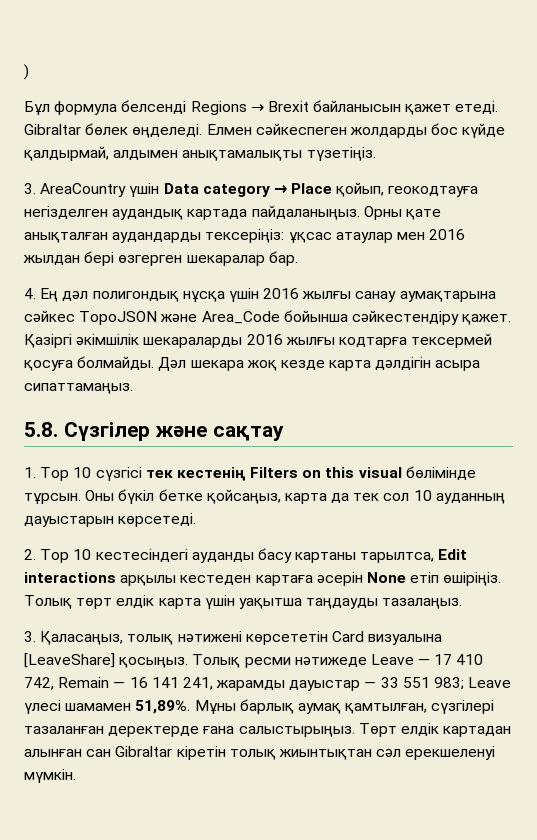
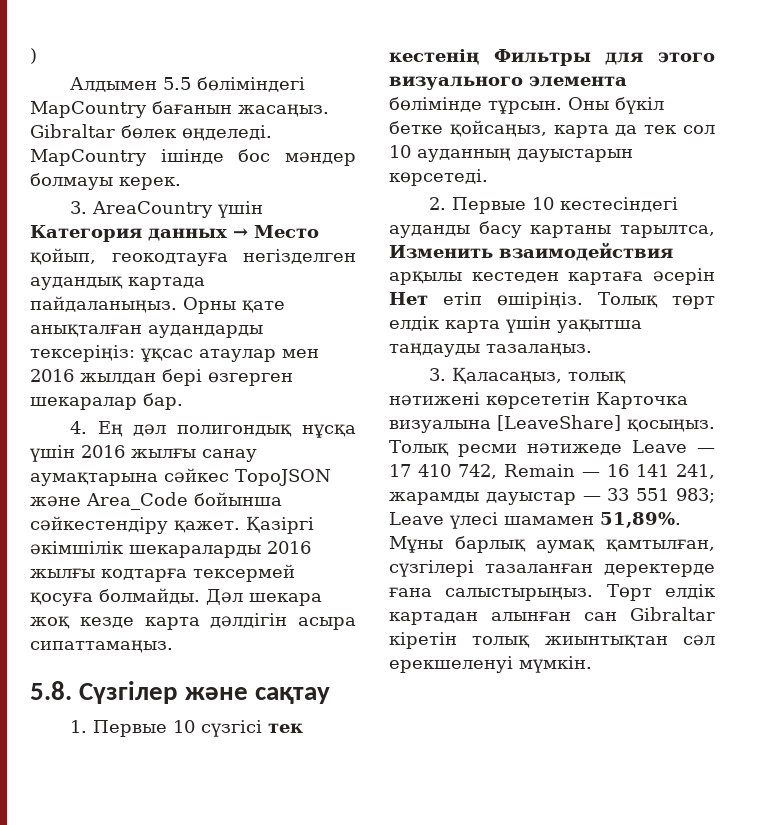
- Бұл формула белсенді Regions → Brexit байланысын қажет етеді. Gibraltar бөлек өңделеді. Елмен сәйкеспеген жолдарды бос күйде қалдырмай, алдымен анықтамалықты түзетіңіз.
+ Алдымен 5.5 бөліміндегі MapCountry бағанын жасаңыз. Gibraltar бөлек өңделеді. MapCountry ішінде бос мәндер болмауы керек.
- 3. AreaCountry үшін Data category → Place қойып, геокодтауға негізделген аудандық картада пайдаланыңыз.
+ 3. AreaCountry үшін Категория данных → Место қойып, геокодтауға негізделген аудандық картада пайдаланыңыз.
- 1. Top 10 сүзгісі тек кестенің Filters on this visual бөлімінде тұрсын.
+ 1. Первые 10 сүзгісі тек кестенің Фильтры для этого визуального элемента бөлімінде тұрсын.
- 2. Top 10 кестесіндегі ауданды басу картаны тарылтса, Edit interactions арқылы кестеден картаға әсерін None етіп өшіріңіз.
+ 2. Первые 10 кестесіндегі ауданды басу картаны тарылтса, Изменить взаимодействия арқылы кестеден картаға әсерін Нет етіп өшіріңіз.
- 3. Қаласаңыз, толық нәтижені көрсететін Card визуалына [LeaveShare] қосыңыз.
+ 3. Қаласаңыз, толық нәтижені көрсететін Карточка визуалына [LeaveShare] қосыңыз.

